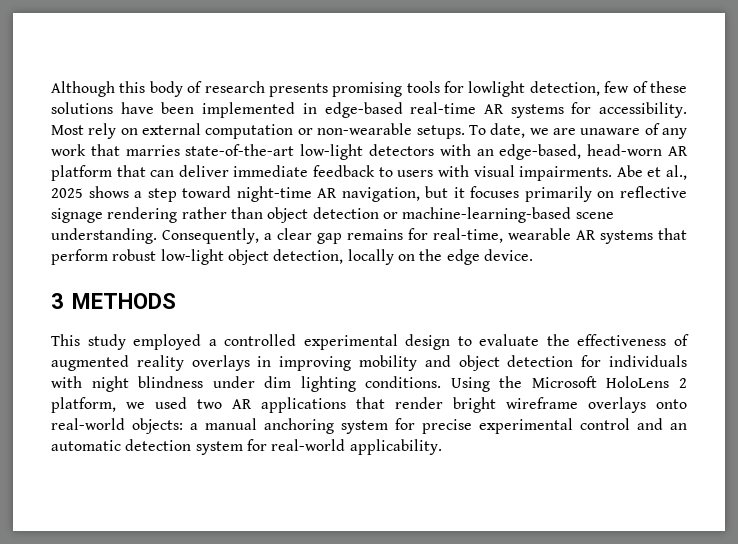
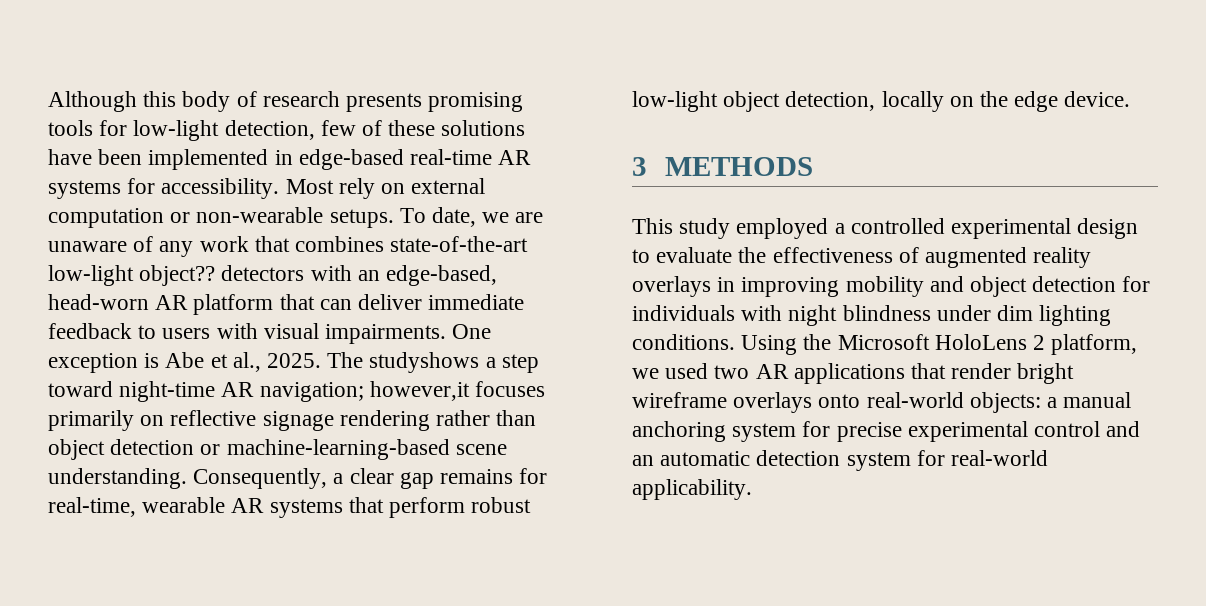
- Although this body of research presents promising tools for lowlight detection, few of these solutions have been implemented in edge-based real-time AR systems for accessibility.
+ Although this body of research presents promising tools for low-light detection, few of these solutions have been implemented in edge-based real-time AR systems for accessibility.
- To date, we are unaware of any work that marries state-of-the-art low-light detectors with an edge-based, head-worn AR platform that can deliver immediate feedback to users with visual impairments.
+ To date, we are unaware of any work that combines state-of-the-art low-light object?? detectors with an edge-based, head-worn AR platform that can deliver immediate feedback to users with visual impairments.
- Abe et al., 2025 shows a step toward night-time AR navigation, but it focuses primarily on reflective signage rendering rather than object detection or machine-learning-based scene understanding.
+ One exception is Abe et al., 2025. The studyshows a step toward night-time AR navigation; however,it focuses primarily on reflective signage rendering rather than object detection or machine-learning-based scene understanding.

